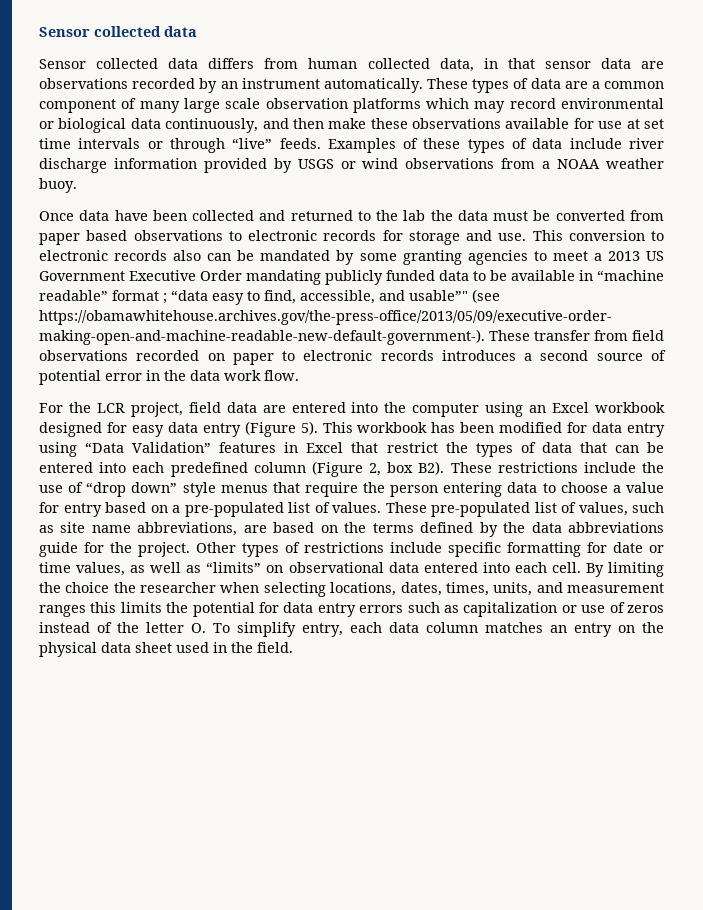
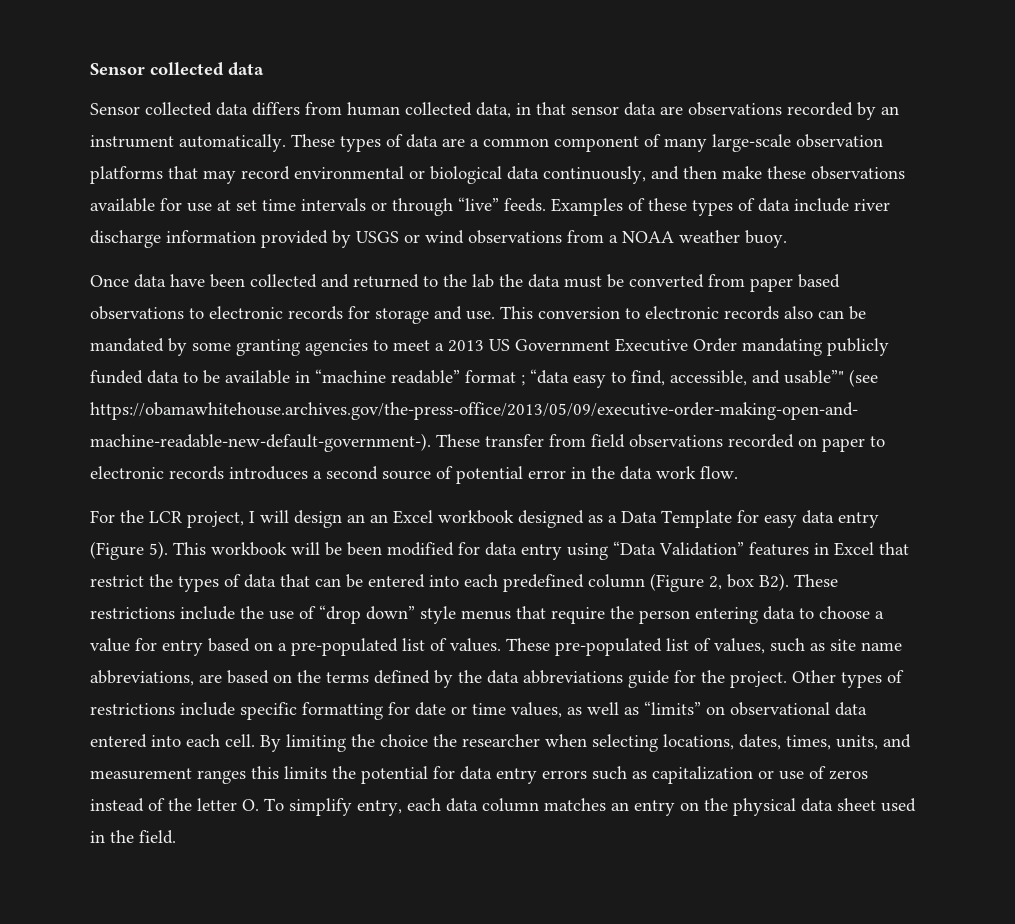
- These types of data are a common component of many large scale observation platforms which may record environmental or biological data continuously, and then make these observations available for use at set time intervals or through “live” feeds.
+ These types of data are a common component of many large-scale observation platforms that may record environmental or biological data continuously, and then make these observations available for use at set time intervals or through “live” feeds.
- For the LCR project, field data are entered into the computer using an Excel workbook designed for easy data entry (Figure 5).
+ For the LCR project, I will design an an Excel workbook designed as a Data Template for easy data entry (Figure 5).
- This workbook has been modified for data entry using “Data Validation” features in Excel that restrict the types of data that can be entered into each predefined column (Figure 2, box B2). These restrictions include the use of “drop down” style menus that require the person entering data to choose a value for entry based on a pre-populated list of values.
+ This workbook will be been modified for data entry using “Data Validation” features in Excel that restrict the types of data that can be entered into each predefined column (Figure 2, box B2). These restrictions include the use of “drop down” style menus that require the person entering data to choose a value for entry based on a pre-populated list of values.

